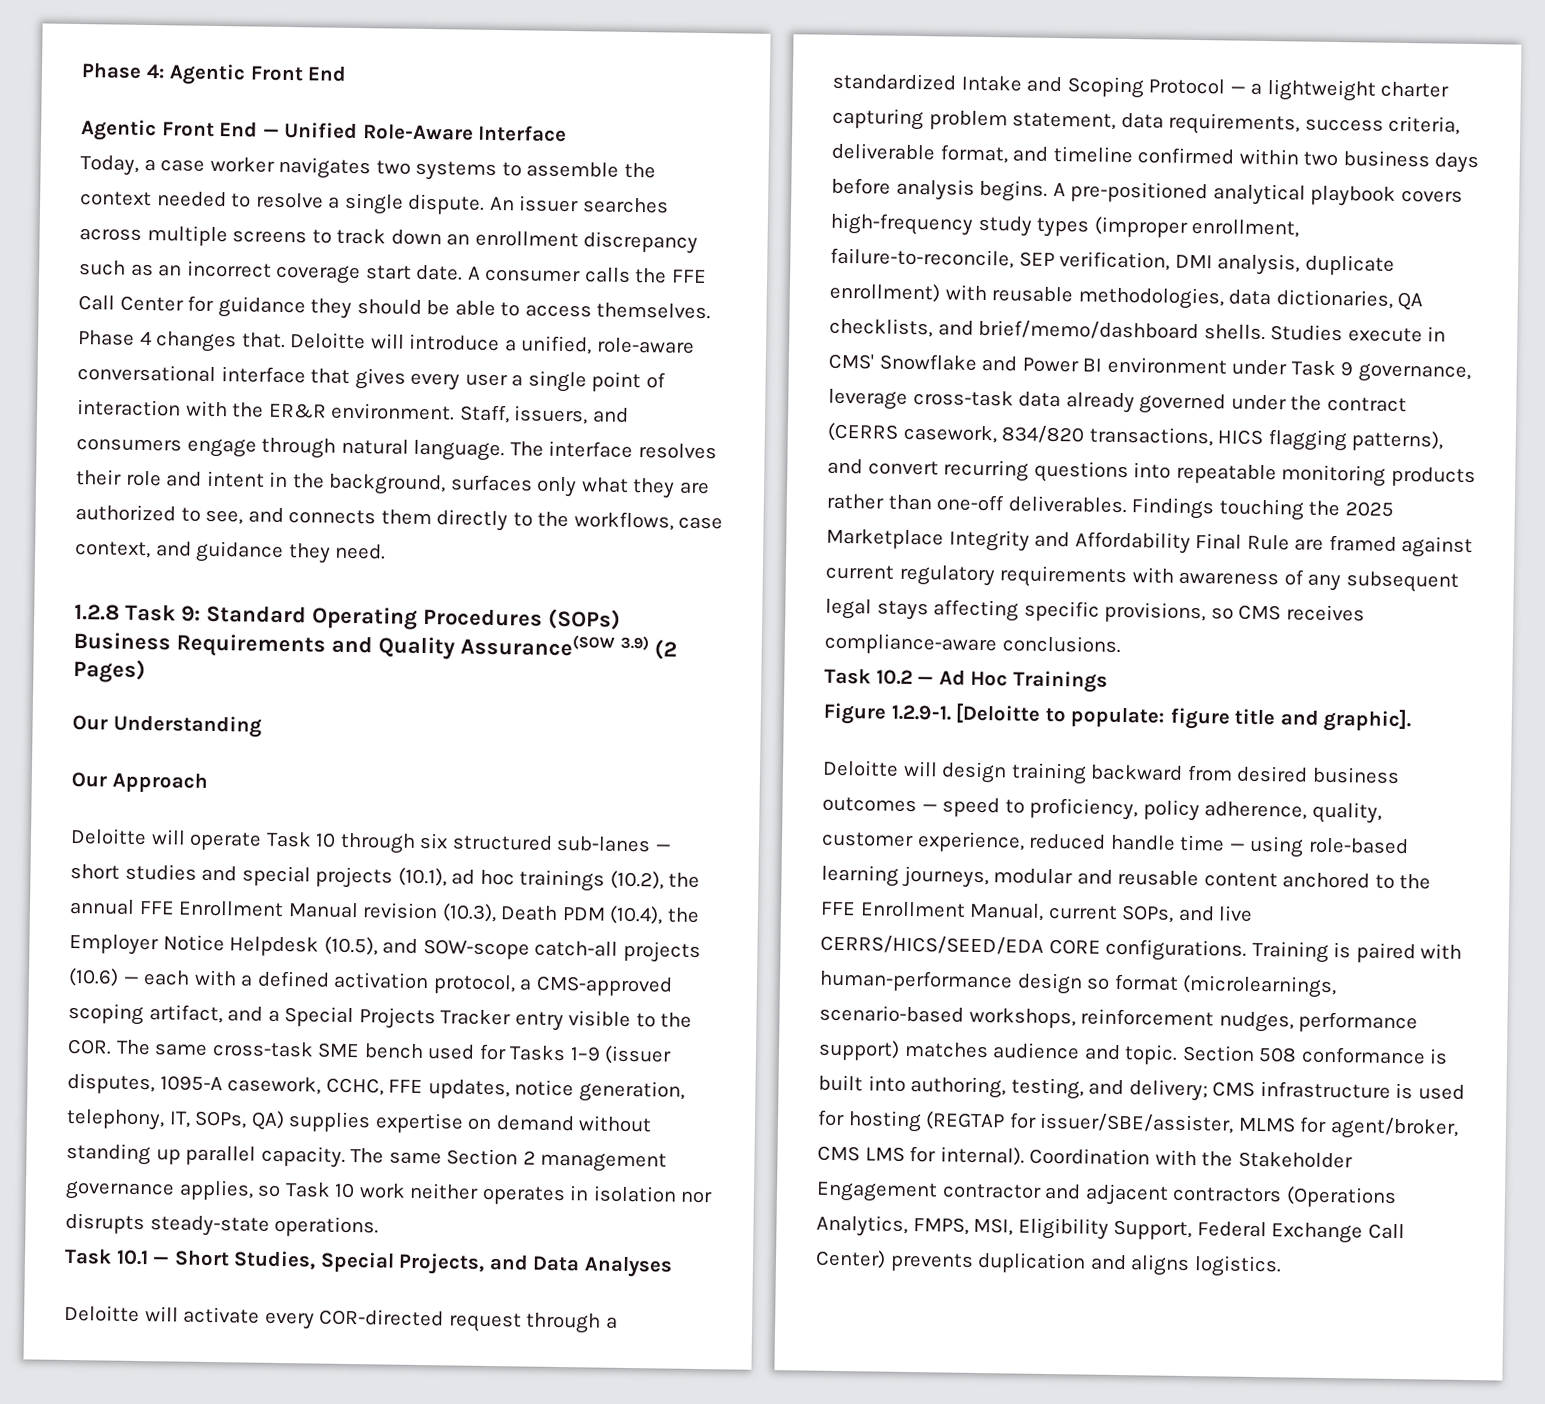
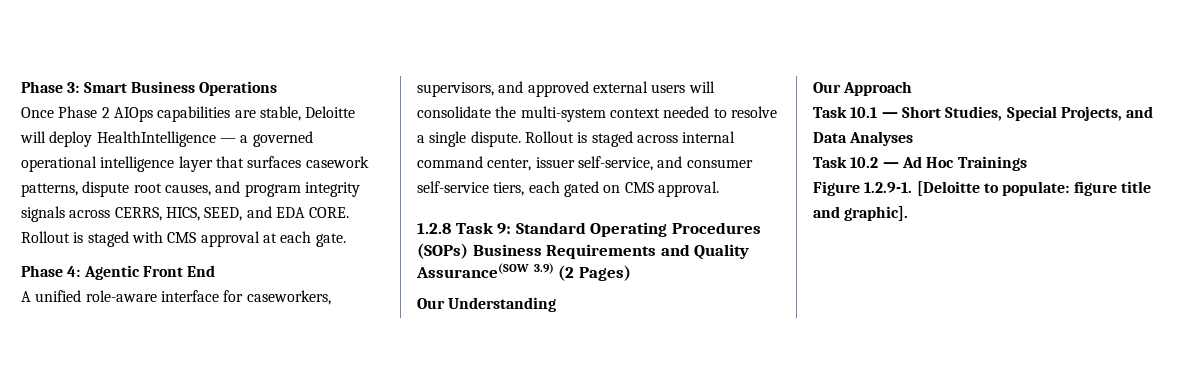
+ Phase 3: Smart Business Operations
+ Once Phase 2 AIOps capabilities are stable, Deloitte will deploy HealthIntelligence — a governed operational intelligence layer that surfaces casework patterns, dispute root causes, and program integrity signals across CERRS, HICS, SEED, and EDA CORE. Rollout is staged with CMS approval at each gate.
  Phase 4: Agentic Front End
- Agentic Front End — Unified Role-Aware Interface
- Today, a case worker navigates two systems to assemble the context needed to resolve a single dispute.
+ A unified role-aware interface for caseworkers, supervisors, and approved external users will consolidate the multi-system context needed to resolve a single dispute.
- An issuer searches across multiple screens to track down an enrollment discrepancy such as an incorrect coverage start date. A consumer calls the FFE Call Center for guidance they should be able to access themselves. Phase 4 changes that. Deloitte will introduce a unified, role-aware conversational interface that gives every user a single point of interaction with the ER&R environment. Staff, issuers, and consumers engage through natural language. The interface resolves their role and intent in the background, surfaces only what they are authorized to see, and connects them directly to the workflows, case context, and guidance they need.
+ Rollout is staged across internal command center, issuer self-service, and consumer self-service tiers, each gated on CMS approval.
- Deloitte will operate Task 10 through six structured sub-lanes — short studies and special projects (10.1), ad hoc trainings (10.2), the annual FFE Enrollment Manual revision (10.3), Death PDM (10.4), the Employer Notice Helpdesk (10.5), and SOW-scope catch-all projects (10.6) — each with a defined activation protocol, a CMS-approved scoping artifact, and a Special Projects Tracker entry visible to the COR. The same cross-task SME bench used for Tasks 1–9 (issuer disputes, 1095-A casework, CCHC, FFE updates, notice generation, telephony, IT, SOPs, QA) supplies expertise on demand without standing up parallel capacity. The same Section 2 management governance applies, so Task 10 work neither operates in isolation nor disrupts steady-state operations.
- Deloitte will activate every COR-directed request through a standardized Intake and Scoping Protocol — a lightweight charter capturing problem statement, data requirements, success criteria, deliverable format, and timeline confirmed within two business days before analysis begins. A pre-positioned analytical playbook covers high-frequency study types (improper enrollment, failure-to-reconcile, SEP verification, DMI analysis, duplicate enrollment) with reusable methodologies, data dictionaries, QA checklists, and brief/memo/dashboard shells. Studies execute in CMS' Snowflake and Power BI environment under Task 9 governance, leverage cross-task data already governed under the contract (CERRS casework, 834/820 transactions, HICS flagging patterns), and convert recurring questions into repeatable monitoring products rather than one-off deliverables. Findings touching the 2025 Marketplace Integrity and Affordability Final Rule are framed against current regulatory requirements with awareness of any subsequent legal stays affecting specific provisions, so CMS receives compliance-aware conclusions.
- Deloitte will design training backward from desired business outcomes — speed to proficiency, policy adherence, quality, customer experience, reduced handle time — using role-based learning journeys, modular and reusable content anchored to the FFE Enrollment Manual, current SOPs, and live CERRS/HICS/SEED/EDA CORE configurations. Training is paired with human-performance design so format (microlearnings, scenario-based workshops, reinforcement nudges, performance support) matches audience and topic. Section 508 conformance is built into authoring, testing, and delivery; CMS infrastructure is used for hosting (REGTAP for issuer/SBE/assister, MLMS for agent/broker, CMS LMS for internal). Coordination with the Stakeholder Engagement contractor and adjacent contractors (Operations Analytics, FMPS, MSI, Eligibility Support, Federal Exchange Call Center) prevents duplication and aligns logistics.

